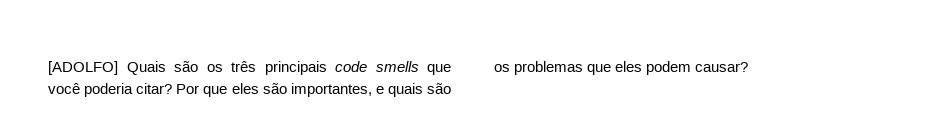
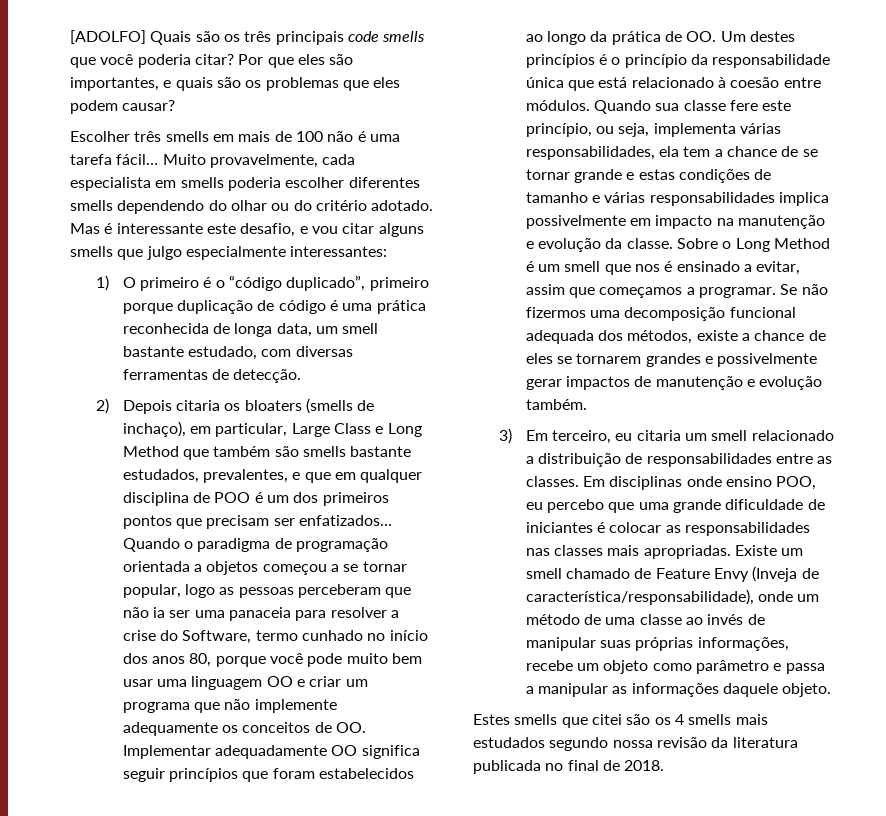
+ Escolher três smells em mais de 100 não é uma tarefa fácil… Muito provavelmente, cada especialista em smells poderia escolher diferentes smells dependendo do olhar ou do critério adotado. Mas é interessante este desafio, e vou citar alguns smells que julgo especialmente interessantes:
+ 1) O primeiro é o “código duplicado”, primeiro porque duplicação de código é uma prática reconhecida de longa data, um smell bastante estudado, com diversas ferramentas de detecção.
+ 2) Depois citaria os bloaters (smells de inchaço), em particular, Large Class e Long Method que também são smells bastante estudados, prevalentes, e que em qualquer disciplina de POO é um dos primeiros pontos que precisam ser enfatizados… Quando o paradigma de programação orientada a objetos começou a se tornar popular, logo as pessoas perceberam que não ia ser uma panaceia para resolver a crise do Software, termo cunhado no início dos anos 80, porque você pode muito bem usar uma linguagem OO e criar um programa que não implemente adequamente os conceitos de OO. Implementar adequadamente OO significa seguir princípios que foram estabelecidos ao longo da prática de OO. Um destes princípios é o princípio da responsabilidade única que está relacionado à coesão entre módulos. Quando sua classe fere este princípio, ou seja, implementa várias responsabilidades, ela tem a chance de se tornar grande e estas condições de tamanho e várias responsabilidades implica possivelmente em impacto na manutenção e evolução da classe. Sobre o Long Method é um smell que nos é ensinado a evitar, assim que começamos a programar. Se não fizermos uma decomposição funcional adequada dos métodos, existe a chance de eles se tornarem grandes e possivelmente gerar impactos de manutenção e evolução também.
+ 3) Em terceiro, eu citaria um smell relacionado a distribuição de responsabilidades entre as classes. Em disciplinas onde ensino POO, eu percebo que uma grande dificuldade de iniciantes é colocar as responsabilidades nas classes mais apropriadas. Existe um smell chamado de Feature Envy (Inveja de característica/responsabilidade), onde um método de uma classe ao invés de manipular suas próprias informações, recebe um objeto como parâmetro e passa a manipular as informações daquele objeto.
+ Estes smells que citei são os 4 smells mais estudados segundo nossa revisão da literatura publicada no final de 2018.

